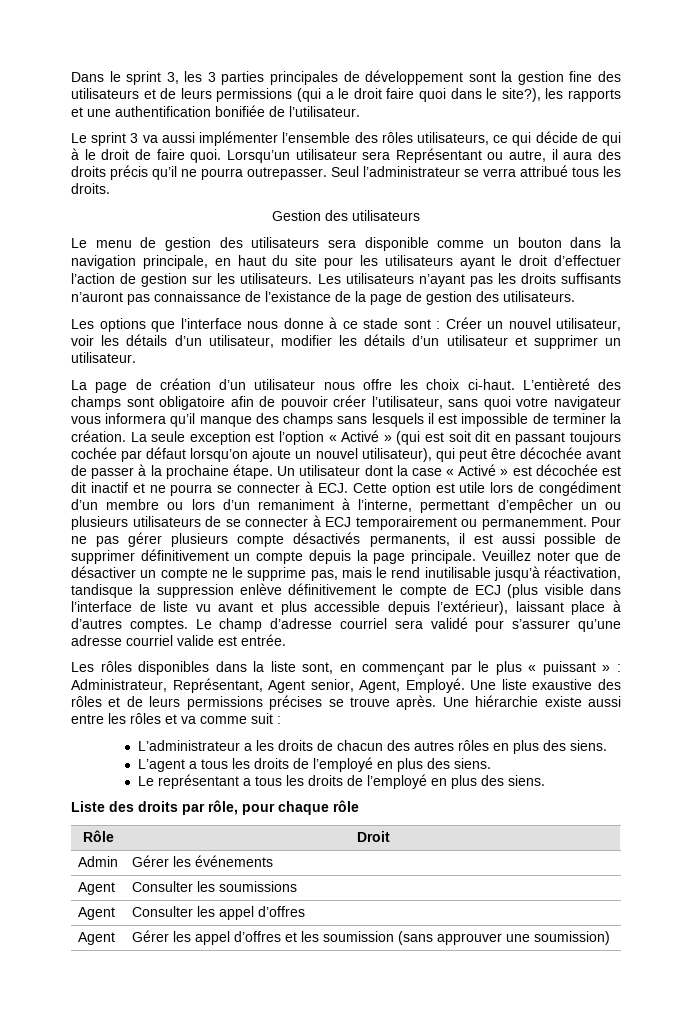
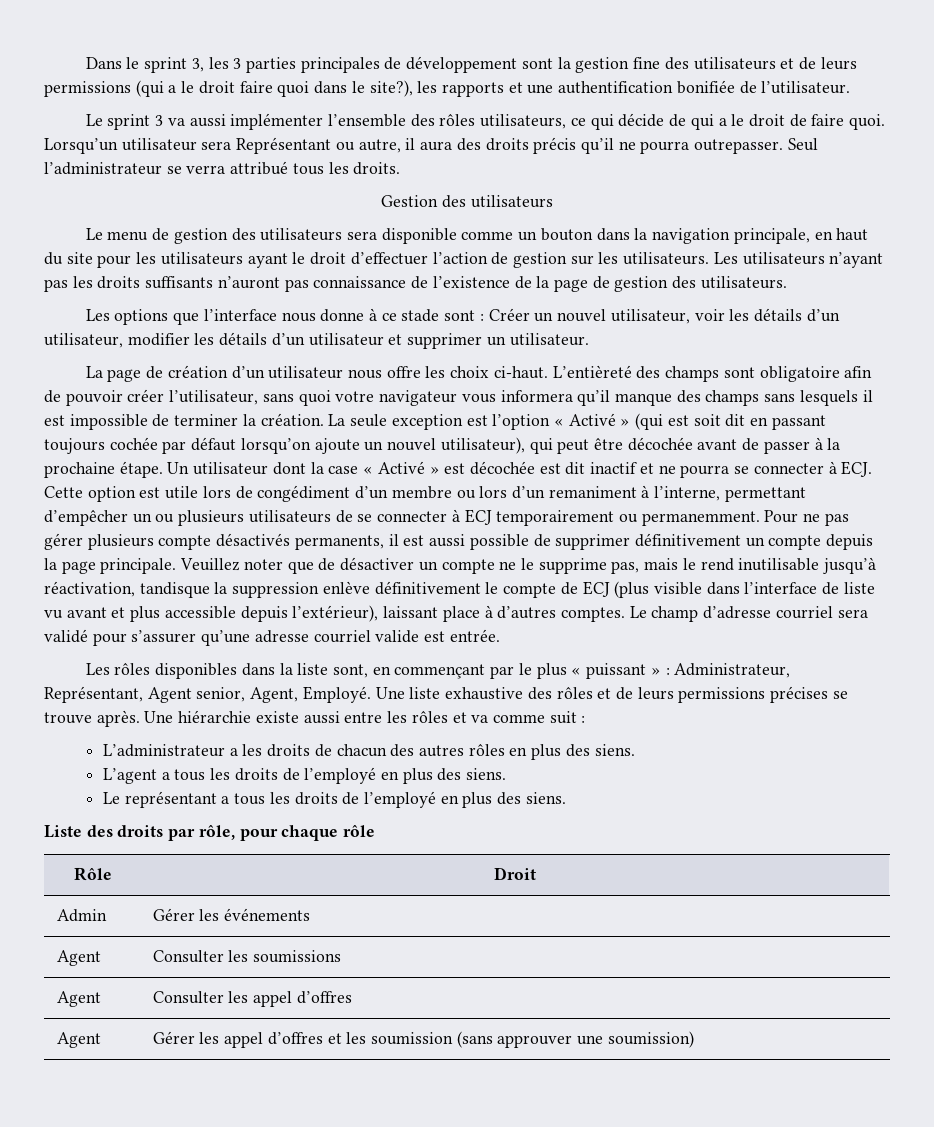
- Le sprint 3 va aussi implémenter l’ensemble des rôles utilisateurs, ce qui décide de qui à le droit de faire quoi.
+ Le sprint 3 va aussi implémenter l’ensemble des rôles utilisateurs, ce qui décide de qui a le droit de faire quoi.
- Les utilisateurs n’ayant pas les droits suffisants n’auront pas connaissance de l’existance de la page de gestion des utilisateurs.
+ Les utilisateurs n’ayant pas les droits suffisants n’auront pas connaissance de l’existence de la page de gestion des utilisateurs.
- Une liste exaustive des rôles et de leurs permissions précises se trouve après.
+ Une liste exhaustive des rôles et de leurs permissions précises se trouve après.

